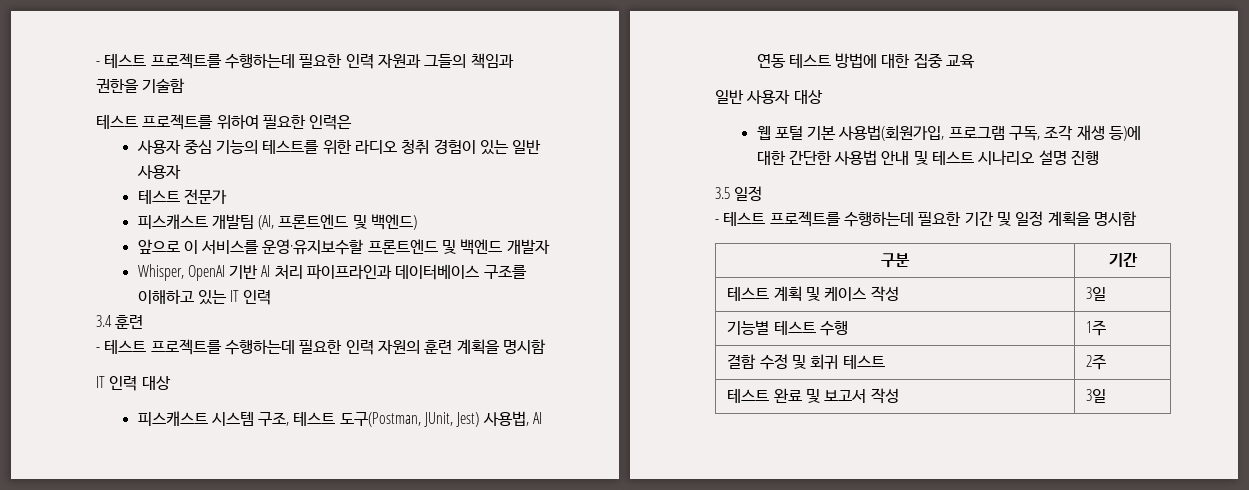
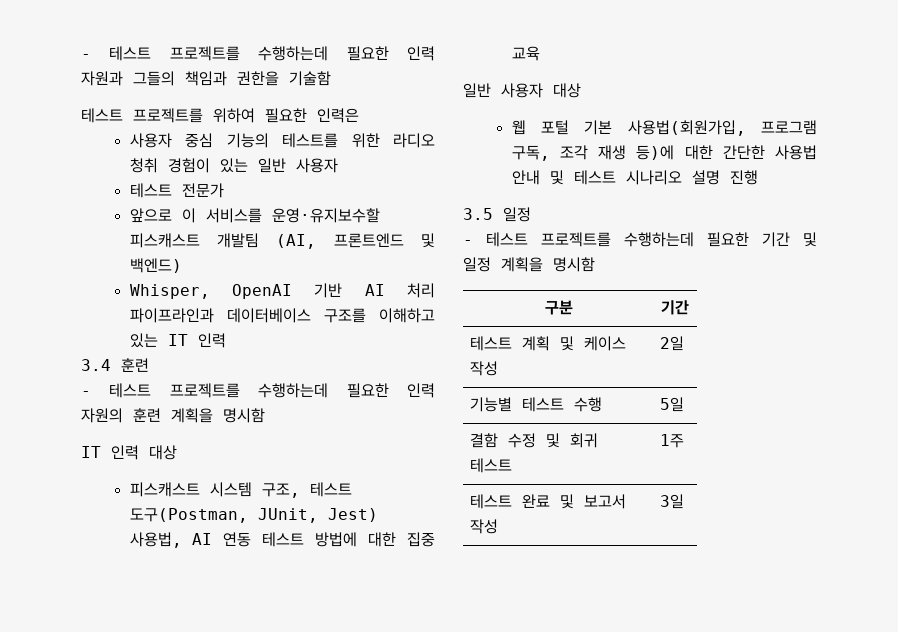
- 피스캐스트 개발팀 (AI, 프론트엔드 및 백엔드)
+ 앞으로 이 서비스를 운영·유지보수할 피스캐스트 개발팀 (AI, 프론트엔드 및 백엔드)
- 앞으로 이 서비스를 운영·유지보수할 프론트엔드 및 백엔드 개발자
- 테스트 계획 및 케이스 작성 | 3일
+ 테스트 계획 및 케이스 작성 | 2일
- 기능별 테스트 수행 | 1주
+ 기능별 테스트 수행 | 5일
- 결함 수정 및 회귀 테스트 | 2주
+ 결함 수정 및 회귀 테스트 | 1주

